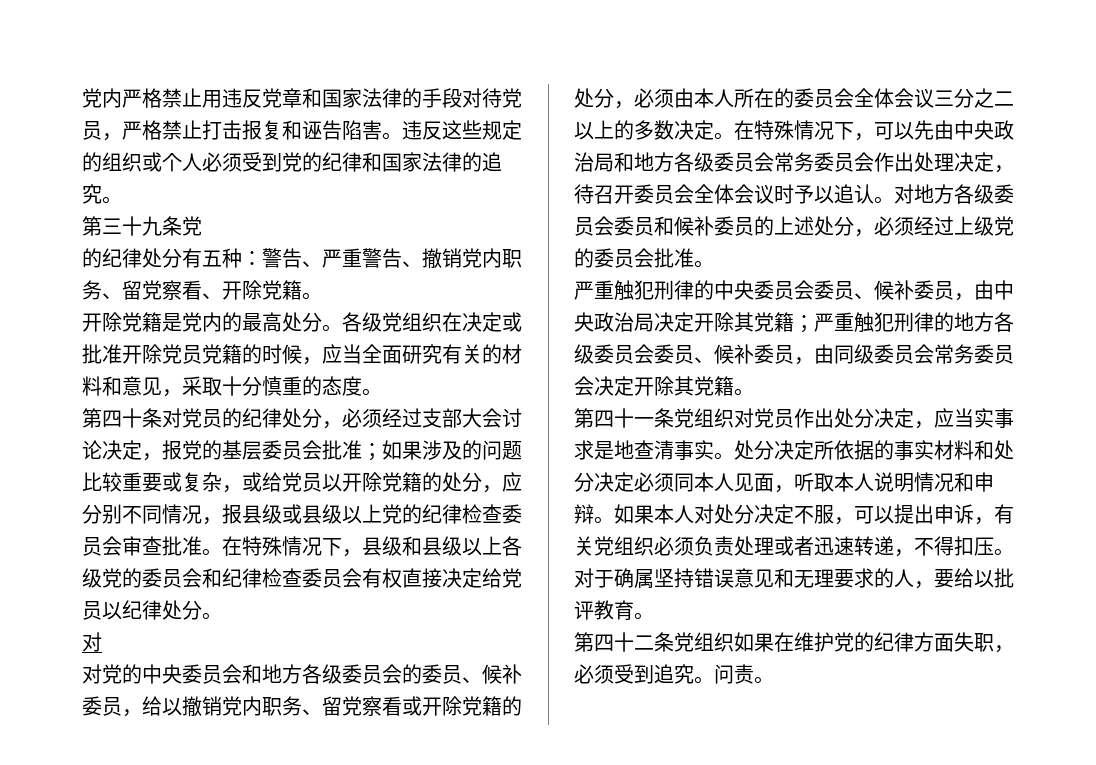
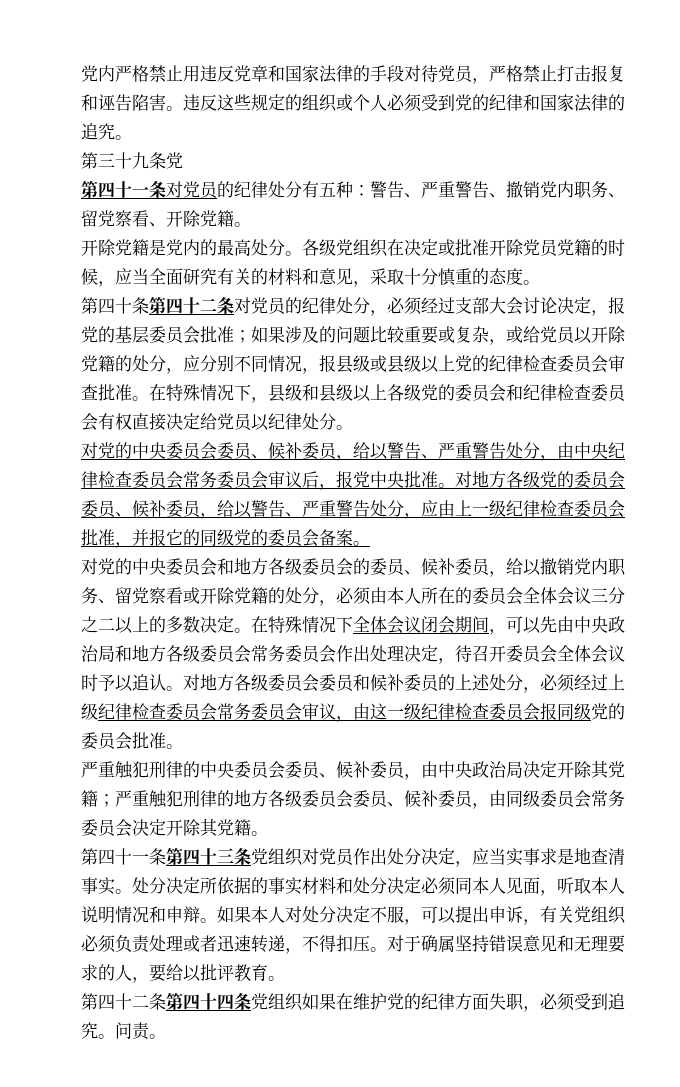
- 的纪律处分有五种：警告、严重警告、撤销党内职务、留党察看、开除党籍。
+ 第四十一条对党员的纪律处分有五种：警告、严重警告、撤销党内职务、留党察看、开除党籍。
- 第四十条对党员的纪律处分，必须经过支部大会讨论决定，报党的基层委员会批准；如果涉及的问题比较重要或复杂，或给党员以开除党籍的处分，应分别不同情况，报县级或县级以上党的纪律检查委员会审查批准。
+ 第四十条第四十二条对党员的纪律处分，必须经过支部大会讨论决定，报党的基层委员会批准；如果涉及的问题比较重要或复杂，或给党员以开除党籍的处分，应分别不同情况，报县级或县级以上党的纪律检查委员会审查批准。
  在特殊情况下，县级和县级以上各级党的委员会和纪律检查委员会有权直接决定给党员以纪律处分。
- 对
+ 对党的中央委员会委员、候补委员，给以警告、严重警告处分，由中央纪律检查委员会常务委员会审议后，报党中央批准。对地方各级党的委员会委员、候补委员，给以警告、严重警告处分，应由上一级纪律检查委员会批准，并报它的同级党的委员会备案。
- 在特殊情况下，可以先由中央政治局和地方各级委员会常务委员会作出处理决定，待召开委员会全体会议时予以追认。
+ 在特殊情况下全体会议闭会期间，可以先由中央政治局和地方各级委员会常务委员会作出处理决定，待召开委员会全体会议时予以追认。
- 对地方各级委员会委员和候补委员的上述处分，必须经过上级党的委员会批准。
+ 对地方各级委员会委员和候补委员的上述处分，必须经过上级纪律检查委员会常务委员会审议，由这一级纪律检查委员会报同级党的委员会批准。
- 第四十一条党组织对党员作出处分决定，应当实事求是地查清事实。
+ 第四十一条第四十三条党组织对党员作出处分决定，应当实事求是地查清事实。
- 第四十二条党组织如果在维护党的纪律方面失职，必须受到追究。
+ 第四十二条第四十四条党组织如果在维护党的纪律方面失职，必须受到追究。

